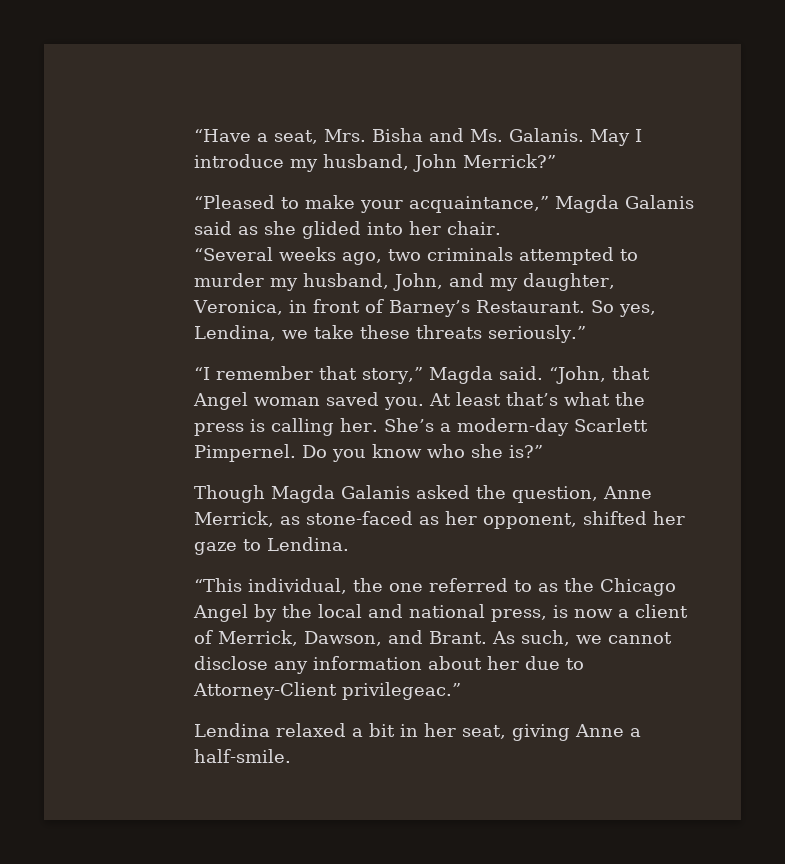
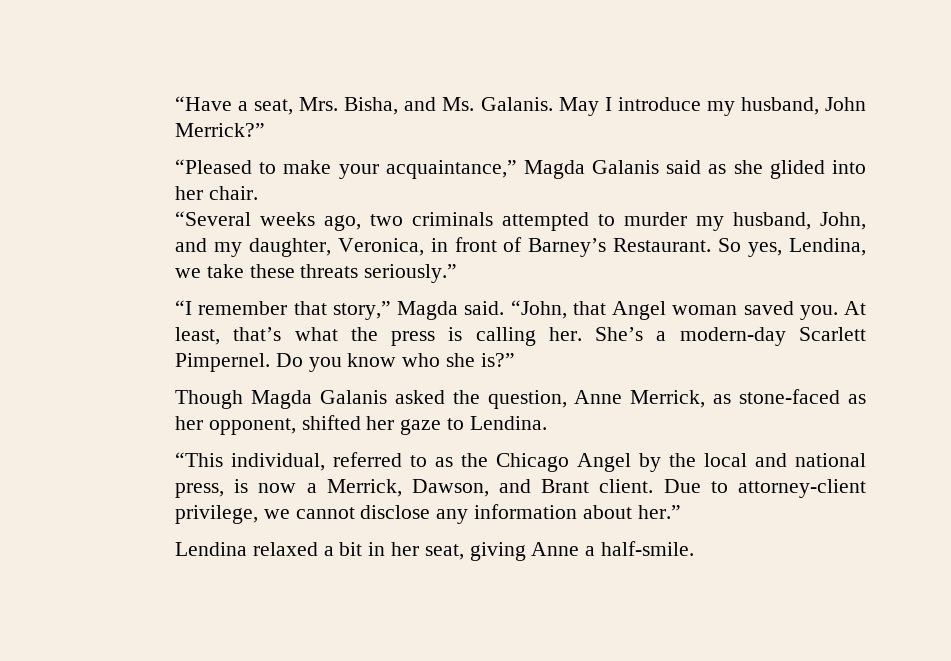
- “Have a seat, Mrs. Bisha and Ms. Galanis.
+ “Have a seat, Mrs. Bisha, and Ms. Galanis.
- At least that’s what the press is calling her.
+ At least, that’s what the press is calling her.
- “This individual, the one referred to as the Chicago Angel by the local and national press, is now a client of Merrick, Dawson, and Brant. As such, we cannot disclose any information about her due to Attorney-Client privilegeac.”
+ “This individual, referred to as the Chicago Angel by the local and national press, is now a Merrick, Dawson, and Brant client. Due to attorney-client privilege, we cannot disclose any information about her.”

